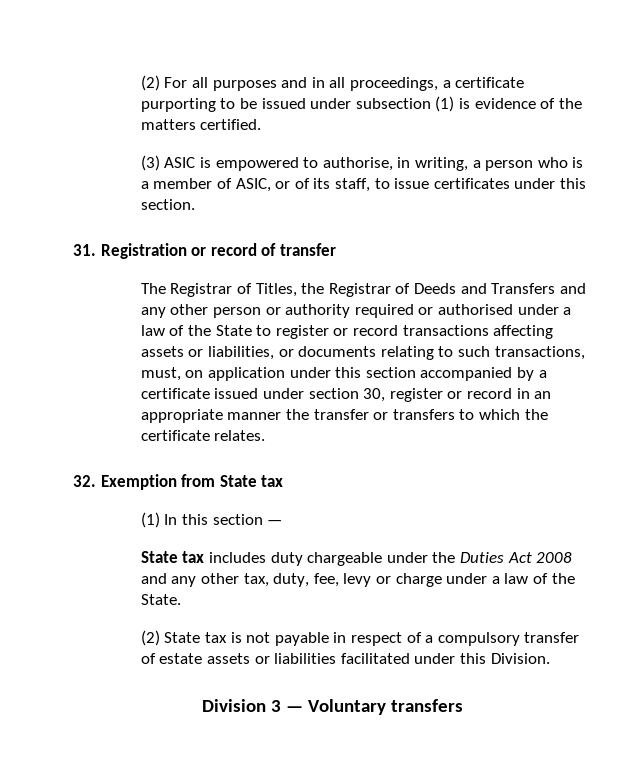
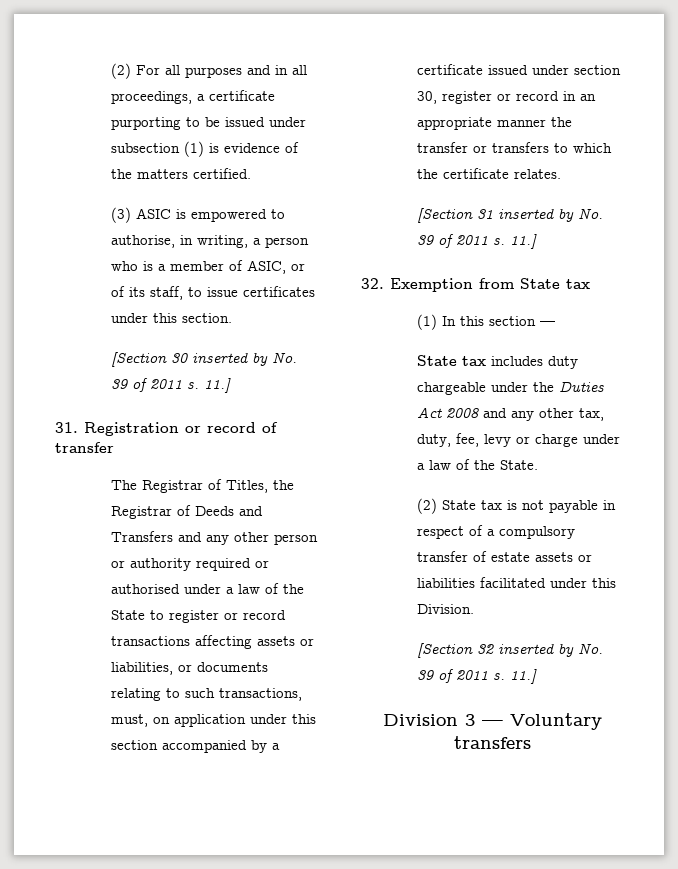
+ [Section 30 inserted by No. 39 of 2011 s. 11.]
+ [Section 31 inserted by No. 39 of 2011 s. 11.]
+ [Section 32 inserted by No. 39 of 2011 s. 11.]

